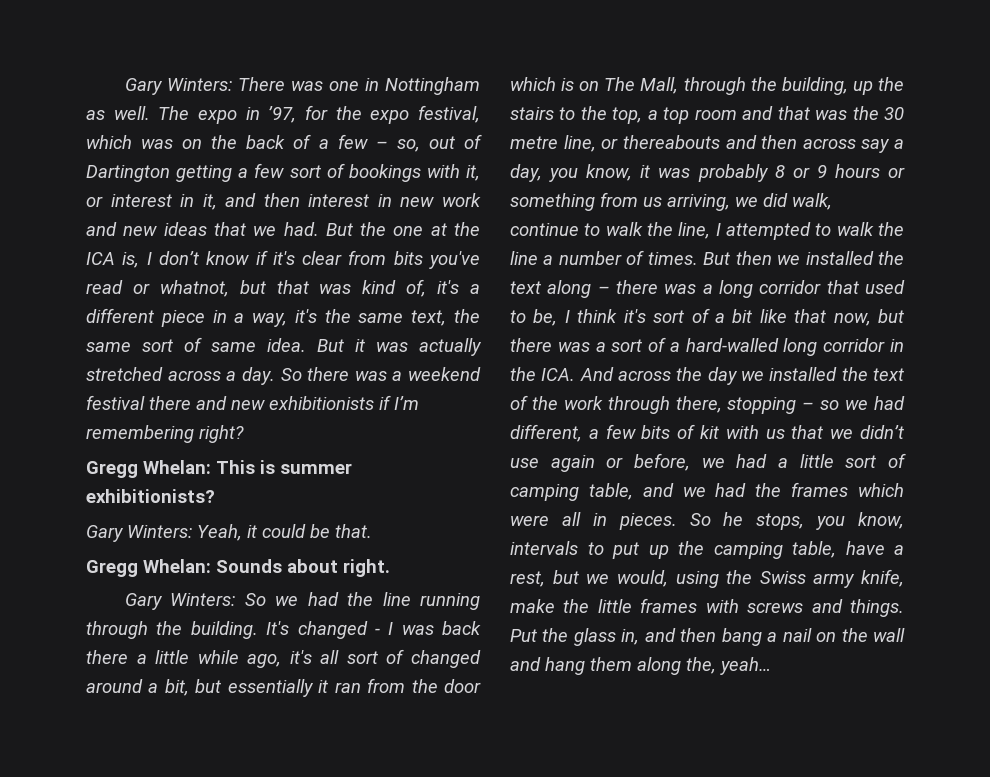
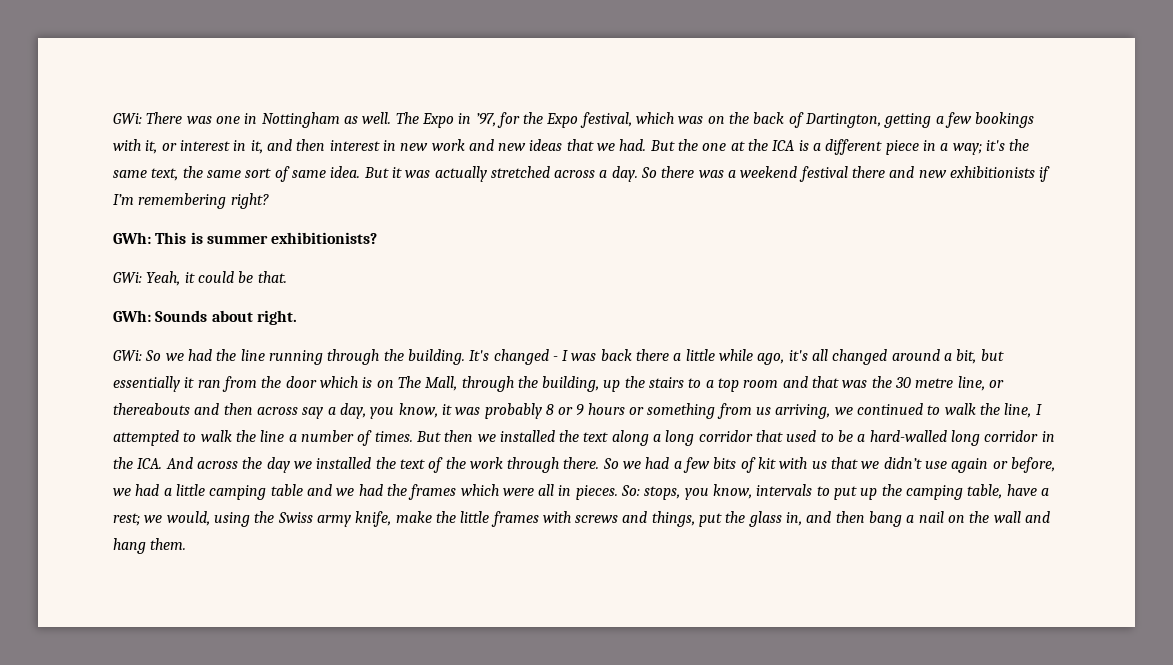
- Gary Winters: There was one in Nottingham as well.
+ GWi: There was one in Nottingham as well.
- The expo in ’97, for the expo festival, which was on the back of a few – so, out of Dartington getting a few sort of bookings with it, or interest in it, and then interest in new work and new ideas that we had.
+ The Expo in ’97, for the Expo festival, which was on the back of Dartington, getting a few bookings with it, or interest in it, and then interest in new work and new ideas that we had.
- But the one at the ICA is, I don’t know if it's clear from bits you've read or whatnot, but that was kind of, it's a different piece in a way, it's the same text, the same sort of same idea.
+ But the one at the ICA is a different piece in a way; it's the same text, the same sort of same idea.
- Gregg Whelan: This is summer exhibitionists?
+ GWh: This is summer exhibitionists?
- Gary Winters: Yeah, it could be that.
+ GWi: Yeah, it could be that.
- Gregg Whelan: Sounds about right.
+ GWh: Sounds about right.
- Gary Winters: So we had the line running through the building.
+ GWi: So we had the line running through the building.
- It's changed - I was back there a little while ago, it's all sort of changed around a bit, but essentially it ran from the door which is on The Mall, through the building, up the stairs to the top, a top room and that was the 30 metre line, or thereabouts and then across say a day, you know, it was probably 8 or 9 hours or something from us arriving, we did walk, continue to walk the line, I attempted to walk the line a number of times.
+ It's changed - I was back there a little while ago, it's all changed around a bit, but essentially it ran from the door which is on The Mall, through the building, up the stairs to a top room and that was the 30 metre line, or thereabouts and then across say a day, you know, it was probably 8 or 9 hours or something from us arriving, we continued to walk the line, I attempted to walk the line a number of times.
- But then we installed the text along – there was a long corridor that used to be, I think it's sort of a bit like that now, but there was a sort of a hard-walled long corridor in the ICA. And across the day we installed the text of the work through there, stopping – so we had different, a few bits of kit with us that we didn’t use again or before, we had a little sort of camping table, and we had the frames which were all in pieces.
+ But then we installed the text along a long corridor that used to be a hard-walled long corridor in the ICA. And across the day we installed the text of the work through there. So we had a few bits of kit with us that we didn’t use again or before, we had a little camping table and we had the frames which were all in pieces.
- So he stops, you know, intervals to put up the camping table, have a rest, but we would, using the Swiss army knife, make the little frames with screws and things. Put the glass in, and then bang a nail on the wall and hang them along the, yeah…
+ So: stops, you know, intervals to put up the camping table, have a rest; we would, using the Swiss army knife, make the little frames with screws and things, put the glass in, and then bang a nail on the wall and hang them.

